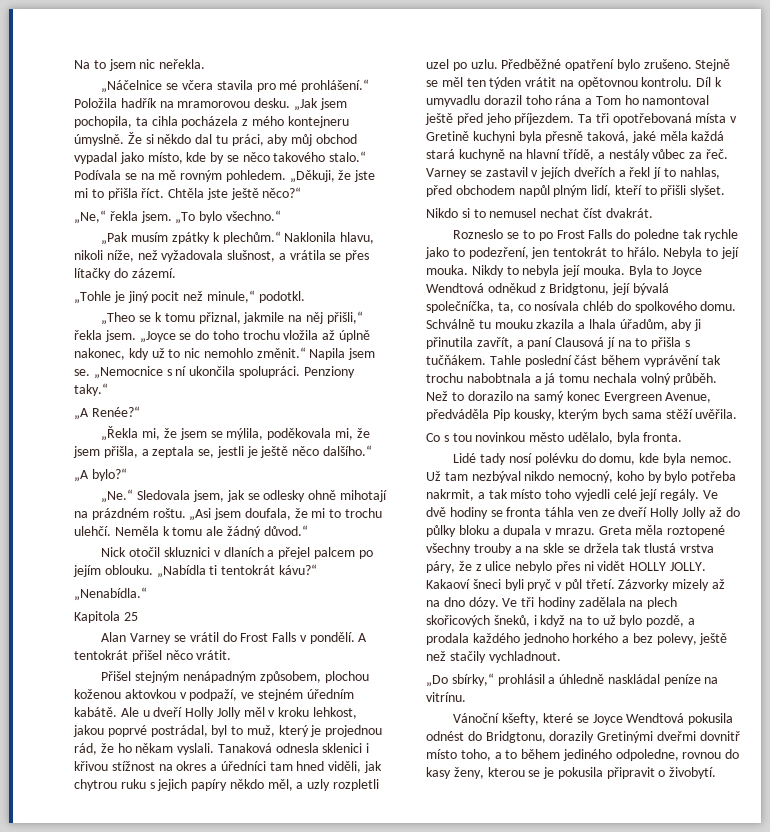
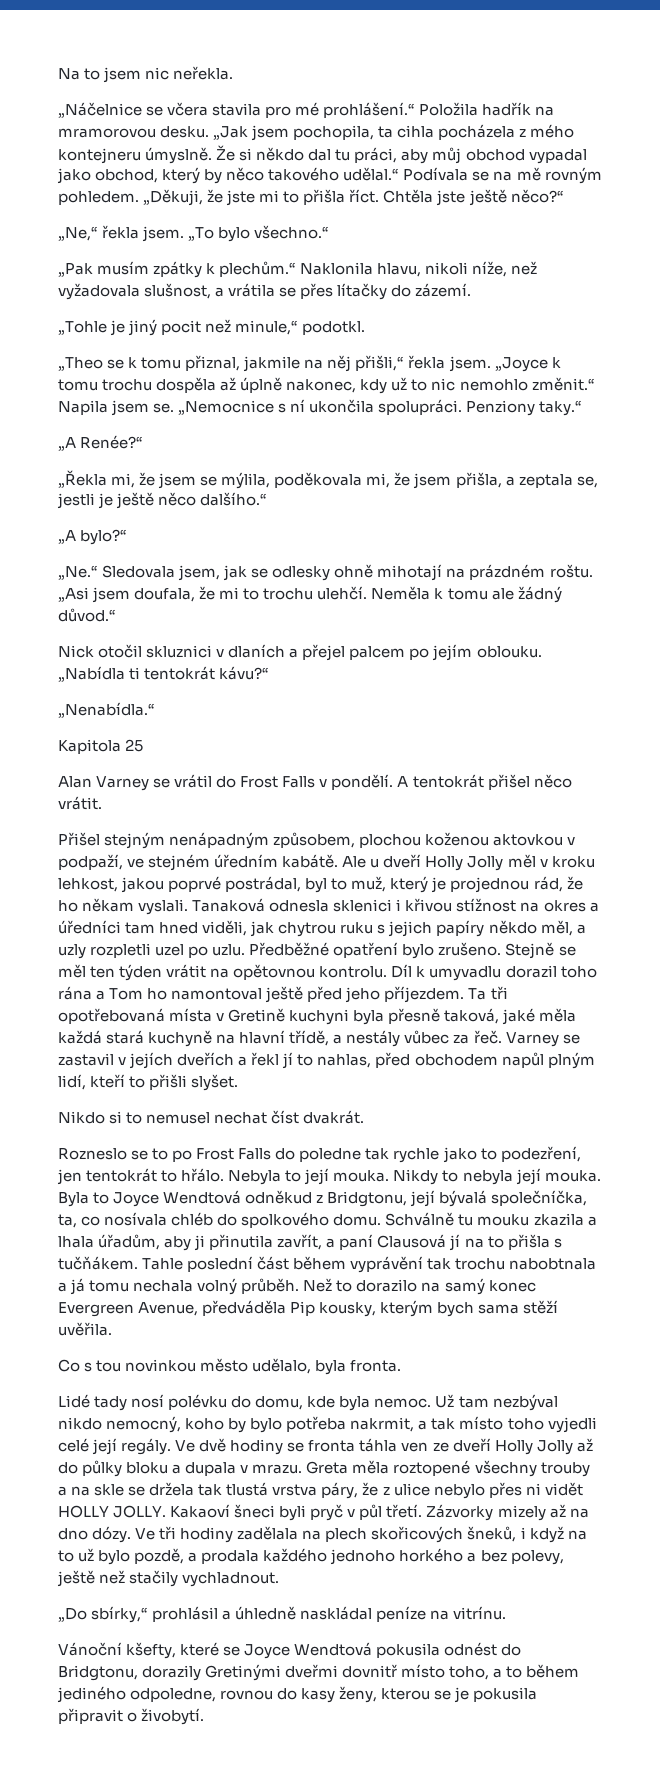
- Že si někdo dal tu práci, aby můj obchod vypadal jako místo, kde by se něco takového stalo.“ Podívala se na mě rovným pohledem.
+ Že si někdo dal tu práci, aby můj obchod vypadal jako obchod, který by něco takového udělal.“ Podívala se na mě rovným pohledem.
- „Joyce se do toho trochu vložila až úplně nakonec, kdy už to nic nemohlo změnit.“ Napila jsem se.
+ „Joyce k tomu trochu dospěla až úplně nakonec, kdy už to nic nemohlo změnit.“ Napila jsem se.

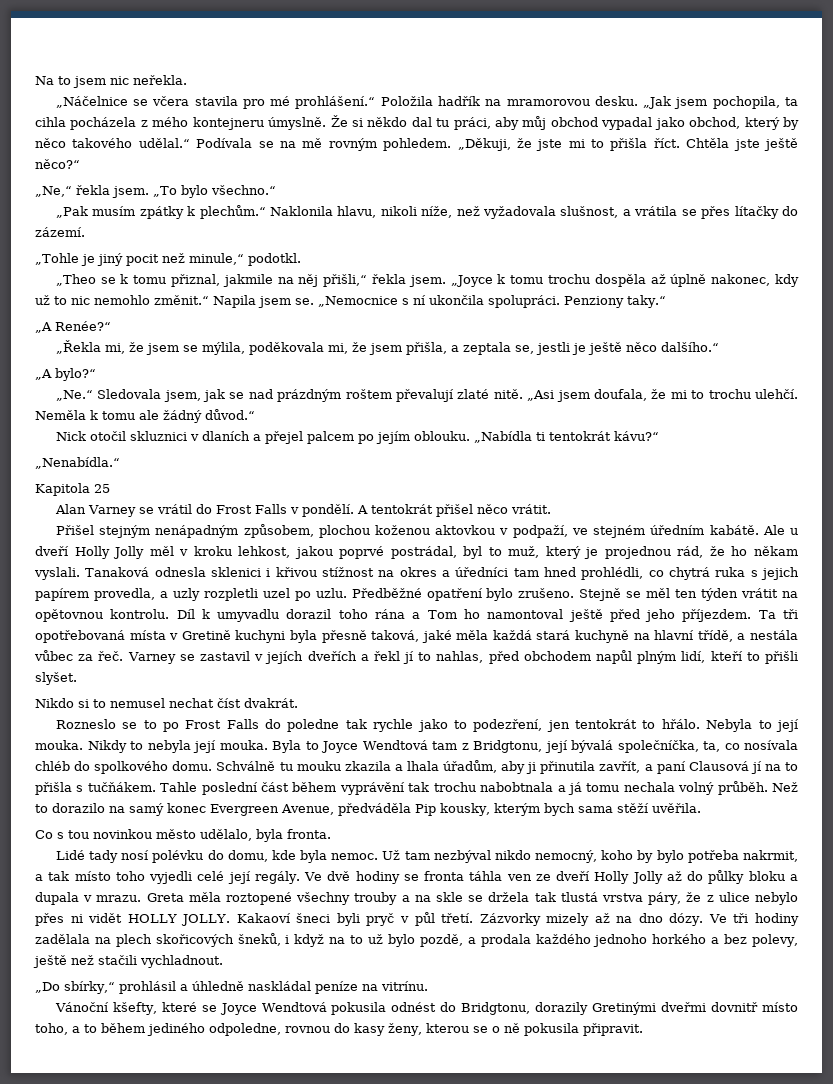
- „Ne.“ Sledovala jsem, jak se odlesky ohně mihotají na prázdném roštu.
+ „Ne.“ Sledovala jsem, jak se nad prázdným roštem převalují zlaté nitě.
- Tanaková odnesla sklenici i křivou stížnost na okres a úředníci tam hned viděli, jak chytrou ruku s jejich papíry někdo měl, a uzly rozpletli uzel po uzlu.
+ Tanaková odnesla sklenici i křivou stížnost na okres a úředníci tam hned prohlédli, co chytrá ruka s jejich papírem provedla, a uzly rozpletli uzel po uzlu.
- Ta tři opotřebovaná místa v Gretině kuchyni byla přesně taková, jaké měla každá stará kuchyně na hlavní třídě, a nestály vůbec za řeč.
+ Ta tři opotřebovaná místa v Gretině kuchyni byla přesně taková, jaké měla každá stará kuchyně na hlavní třídě, a nestála vůbec za řeč.
- Byla to Joyce Wendtová odněkud z Bridgtonu, její bývalá společníčka, ta, co nosívala chléb do spolkového domu.
+ Byla to Joyce Wendtová tam z Bridgtonu, její bývalá společníčka, ta, co nosívala chléb do spolkového domu.
- Ve tři hodiny zadělala na plech skořicových šneků, i když na to už bylo pozdě, a prodala každého jednoho horkého a bez polevy, ještě než stačily vychladnout.
+ Ve tři hodiny zadělala na plech skořicových šneků, i když na to už bylo pozdě, a prodala každého jednoho horkého a bez polevy, ještě než stačili vychladnout.
- Vánoční kšefty, které se Joyce Wendtová pokusila odnést do Bridgtonu, dorazily Gretinými dveřmi dovnitř místo toho, a to během jediného odpoledne, rovnou do kasy ženy, kterou se je pokusila připravit o živobytí.
+ Vánoční kšefty, které se Joyce Wendtová pokusila odnést do Bridgtonu, dorazily Gretinými dveřmi dovnitř místo toho, a to během jediného odpoledne, rovnou do kasy ženy, kterou se o ně pokusila připravit.

